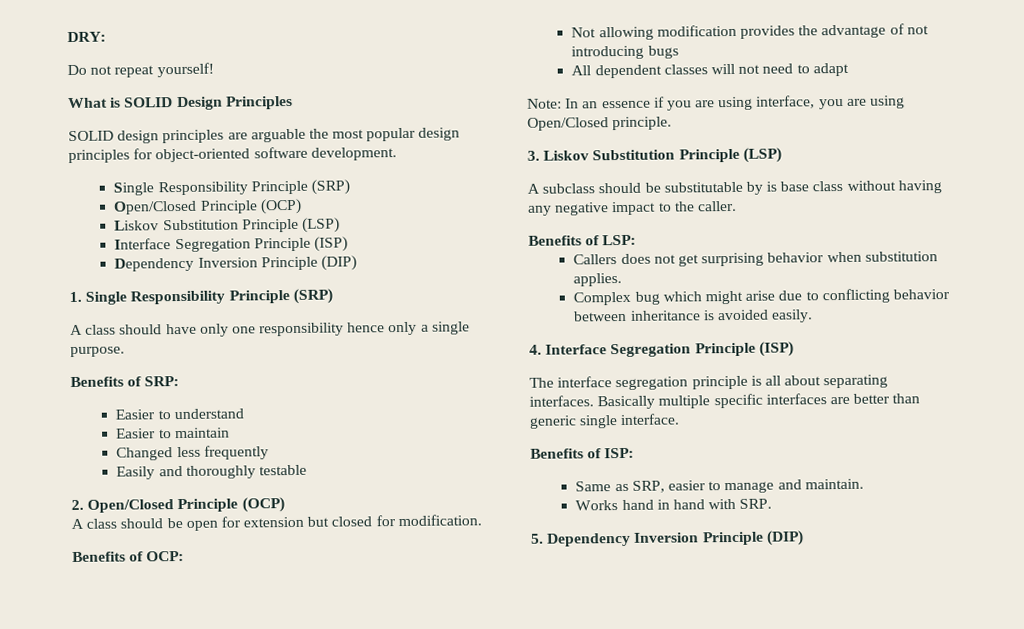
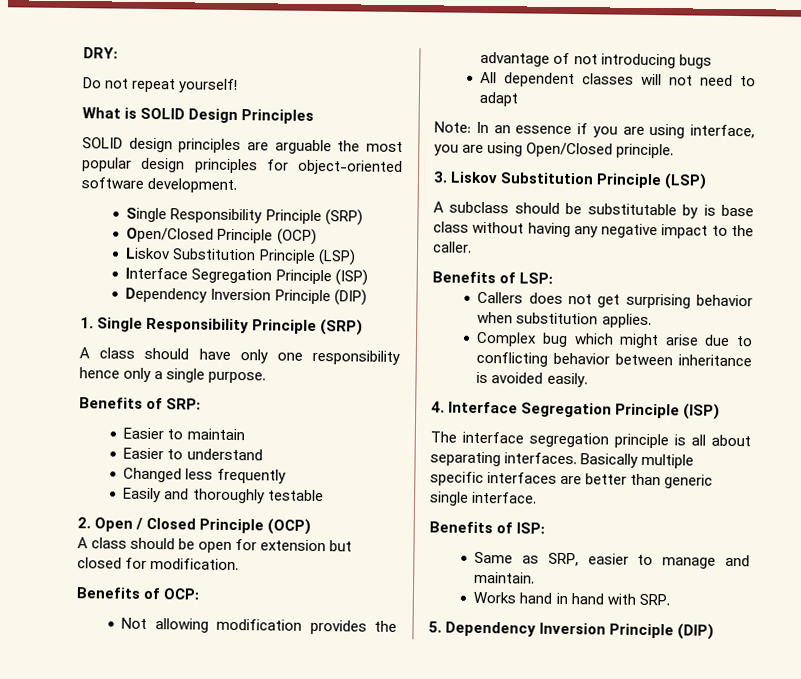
+ Easier to maintain
  Easier to understand
- Easier to maintain
- 2. Open/Closed Principle (OCP)
+ 2. Open / Closed Principle (OCP)

